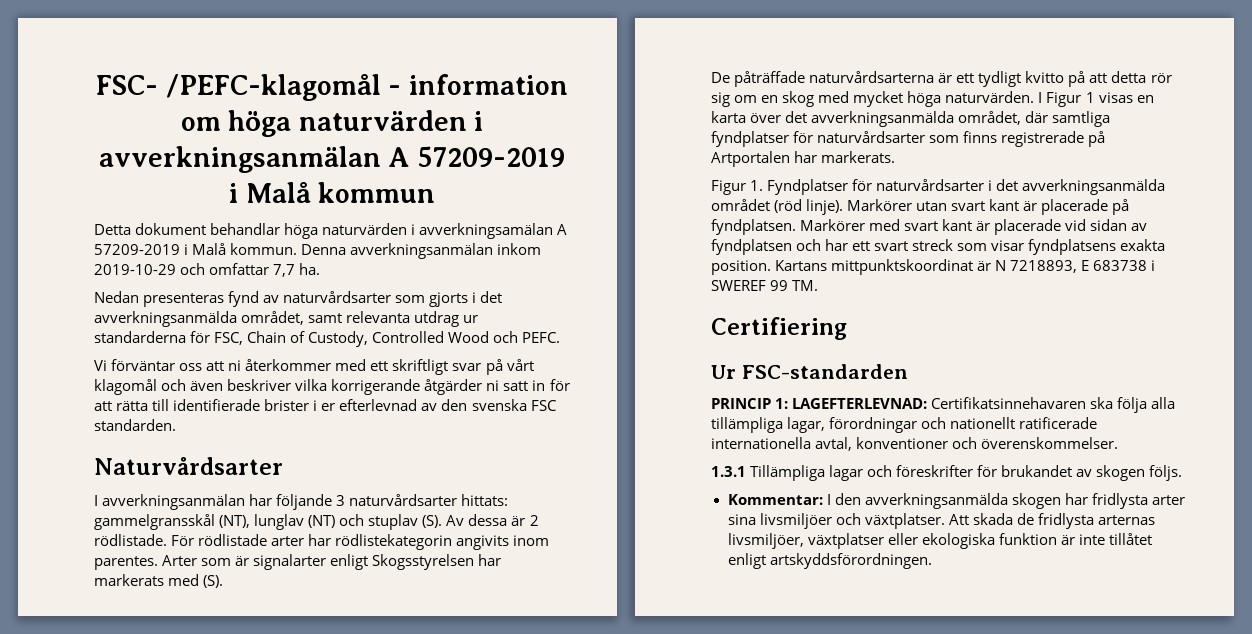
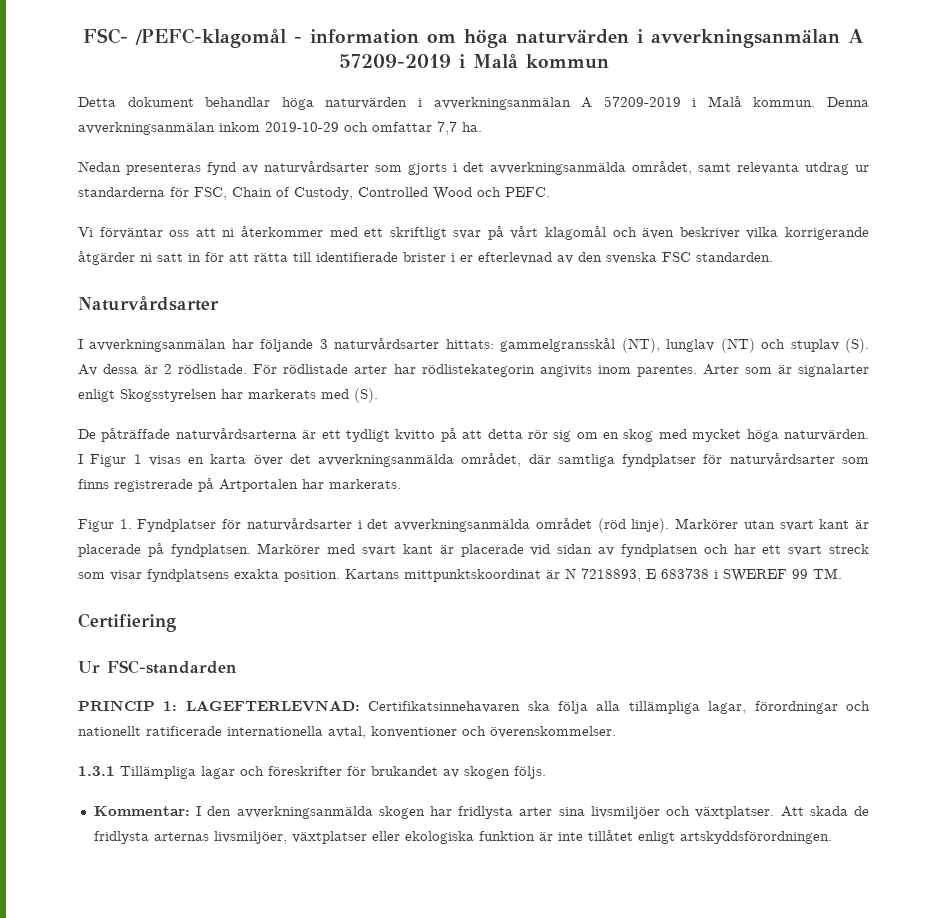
- Detta dokument behandlar höga naturvärden i avverkningsamälan A 57209-2019 i Malå kommun.
+ Detta dokument behandlar höga naturvärden i avverkningsanmälan A 57209-2019 i Malå kommun.

